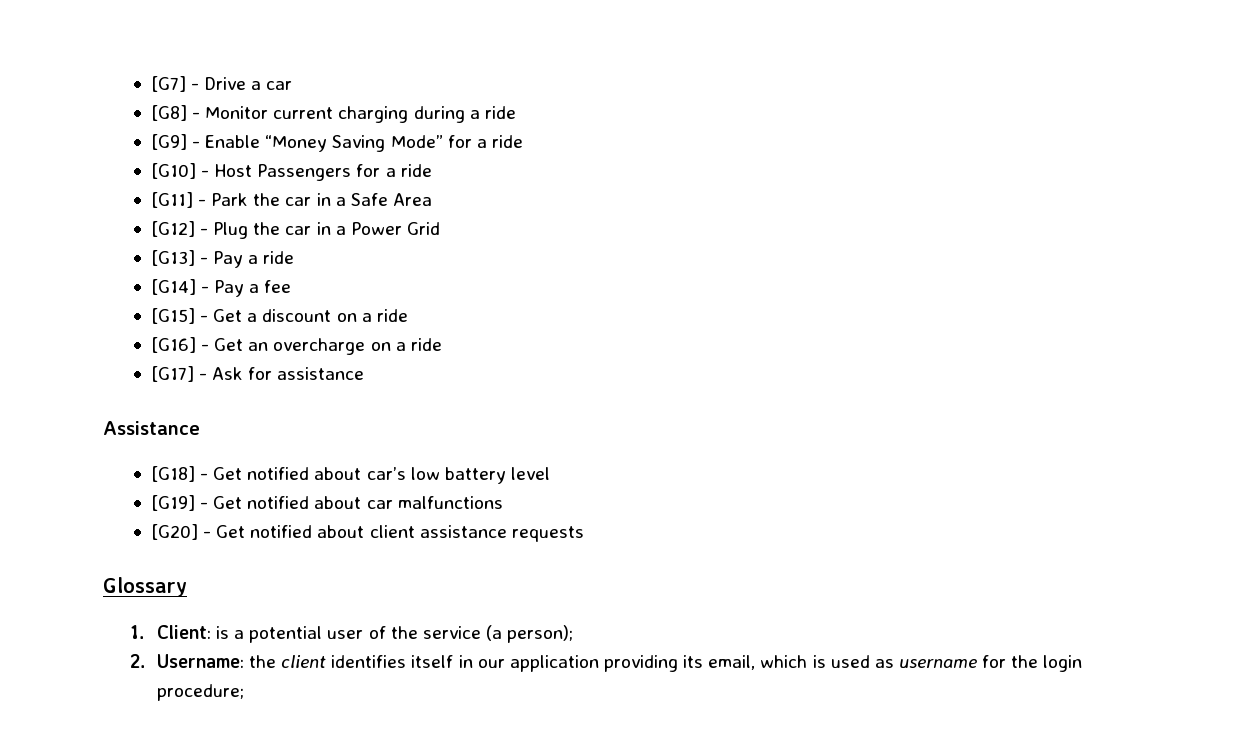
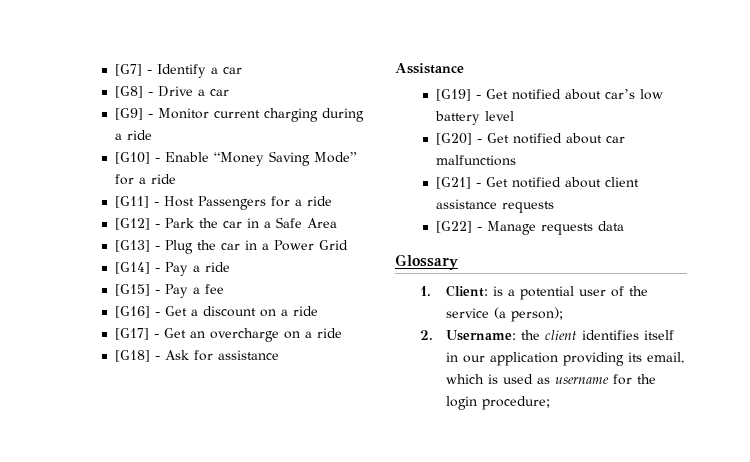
- [G7] - Drive a car
+ [G7] - Identify a car
+ [G8] - Drive a car
- [G8] - Monitor current charging during a ride
+ [G9] - Monitor current charging during a ride
- [G9] - Enable “Money Saving Mode” for a ride
+ [G10] - Enable “Money Saving Mode” for a ride
- [G10] - Host Passengers for a ride
+ [G11] - Host Passengers for a ride
- [G11] - Park the car in a Safe Area
+ [G12] - Park the car in a Safe Area
- [G12] - Plug the car in a Power Grid
+ [G13] - Plug the car in a Power Grid
- [G13] - Pay a ride
+ [G14] - Pay a ride
- [G14] - Pay a fee
+ [G15] - Pay a fee
- [G15] - Get a discount on a ride
+ [G16] - Get a discount on a ride
- [G16] - Get an overcharge on a ride
+ [G17] - Get an overcharge on a ride
- [G17] - Ask for assistance
+ [G18] - Ask for assistance
- [G18] - Get notified about car’s low battery level
+ [G19] - Get notified about car’s low battery level
- [G19] - Get notified about car malfunctions
+ [G20] - Get notified about car malfunctions
- [G20] - Get notified about client assistance requests
+ [G21] - Get notified about client assistance requests
+ [G22] - Manage requests data

